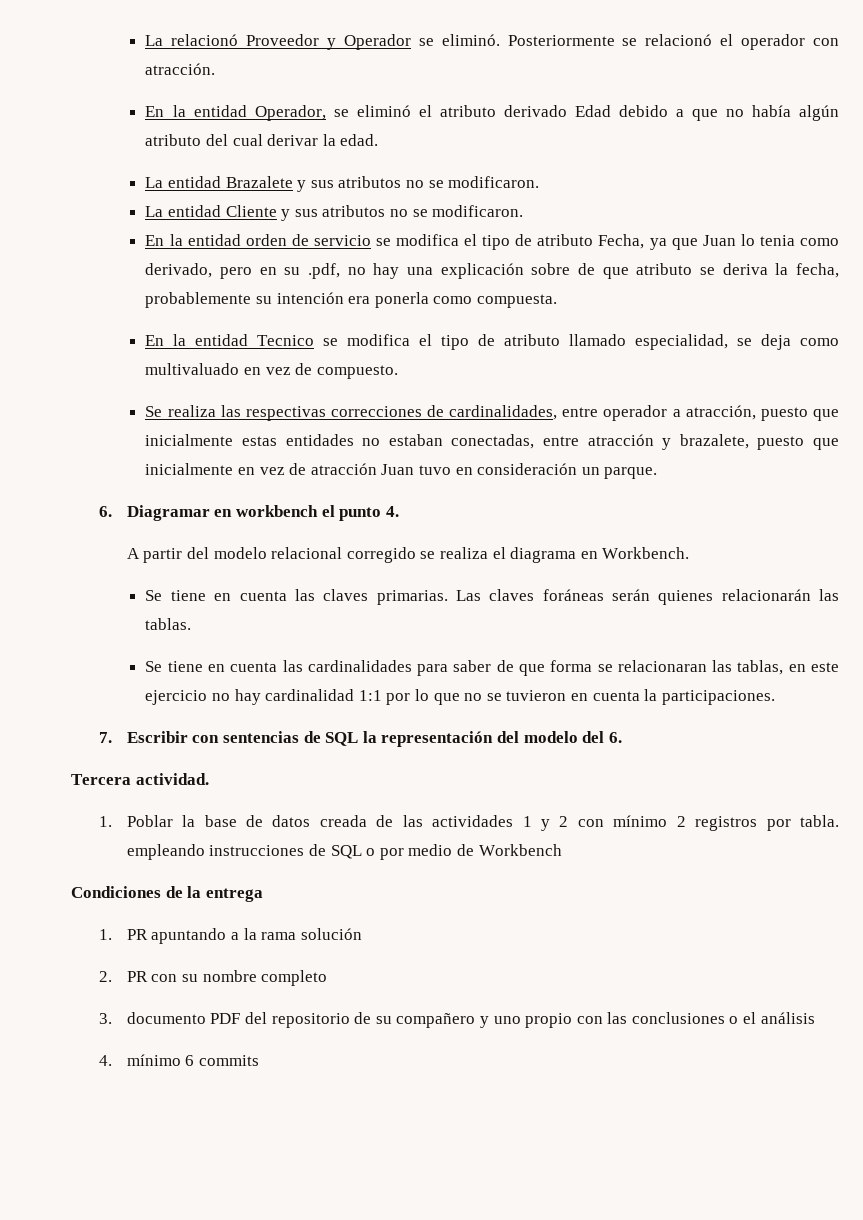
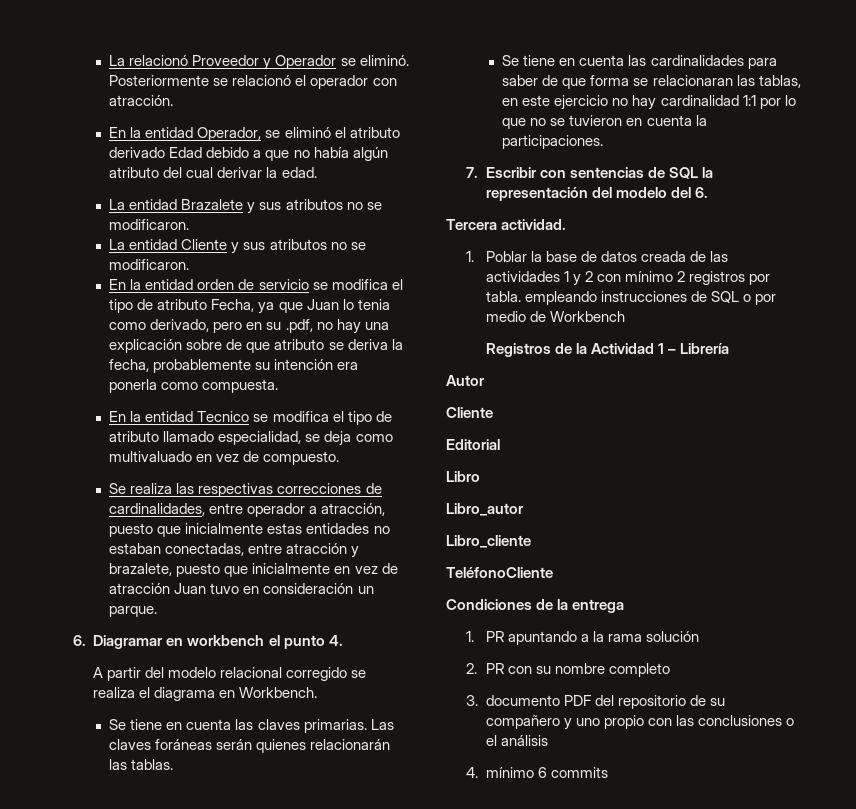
+ Registros de la Actividad 1 – Librería
+ Autor
+ Cliente
+ Editorial
+ Libro
+ Libro_autor
+ Libro_cliente
+ TeléfonoCliente

